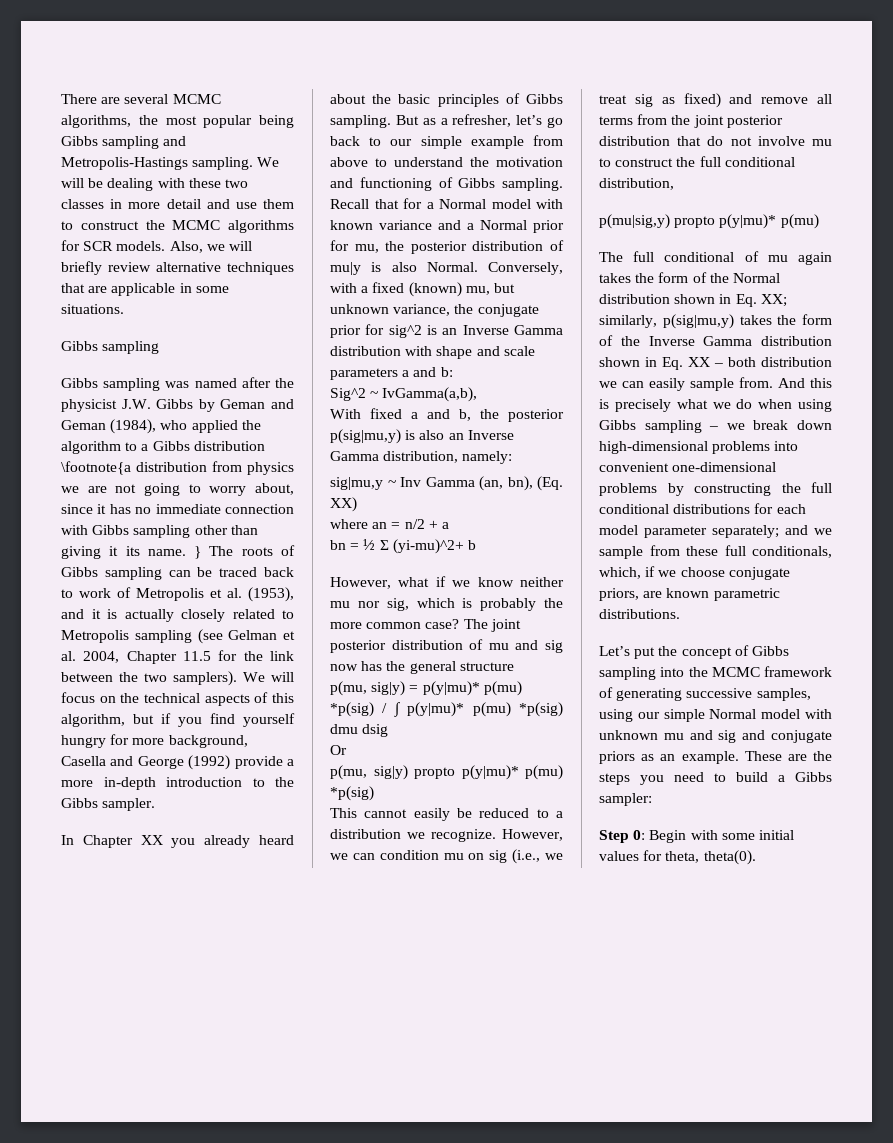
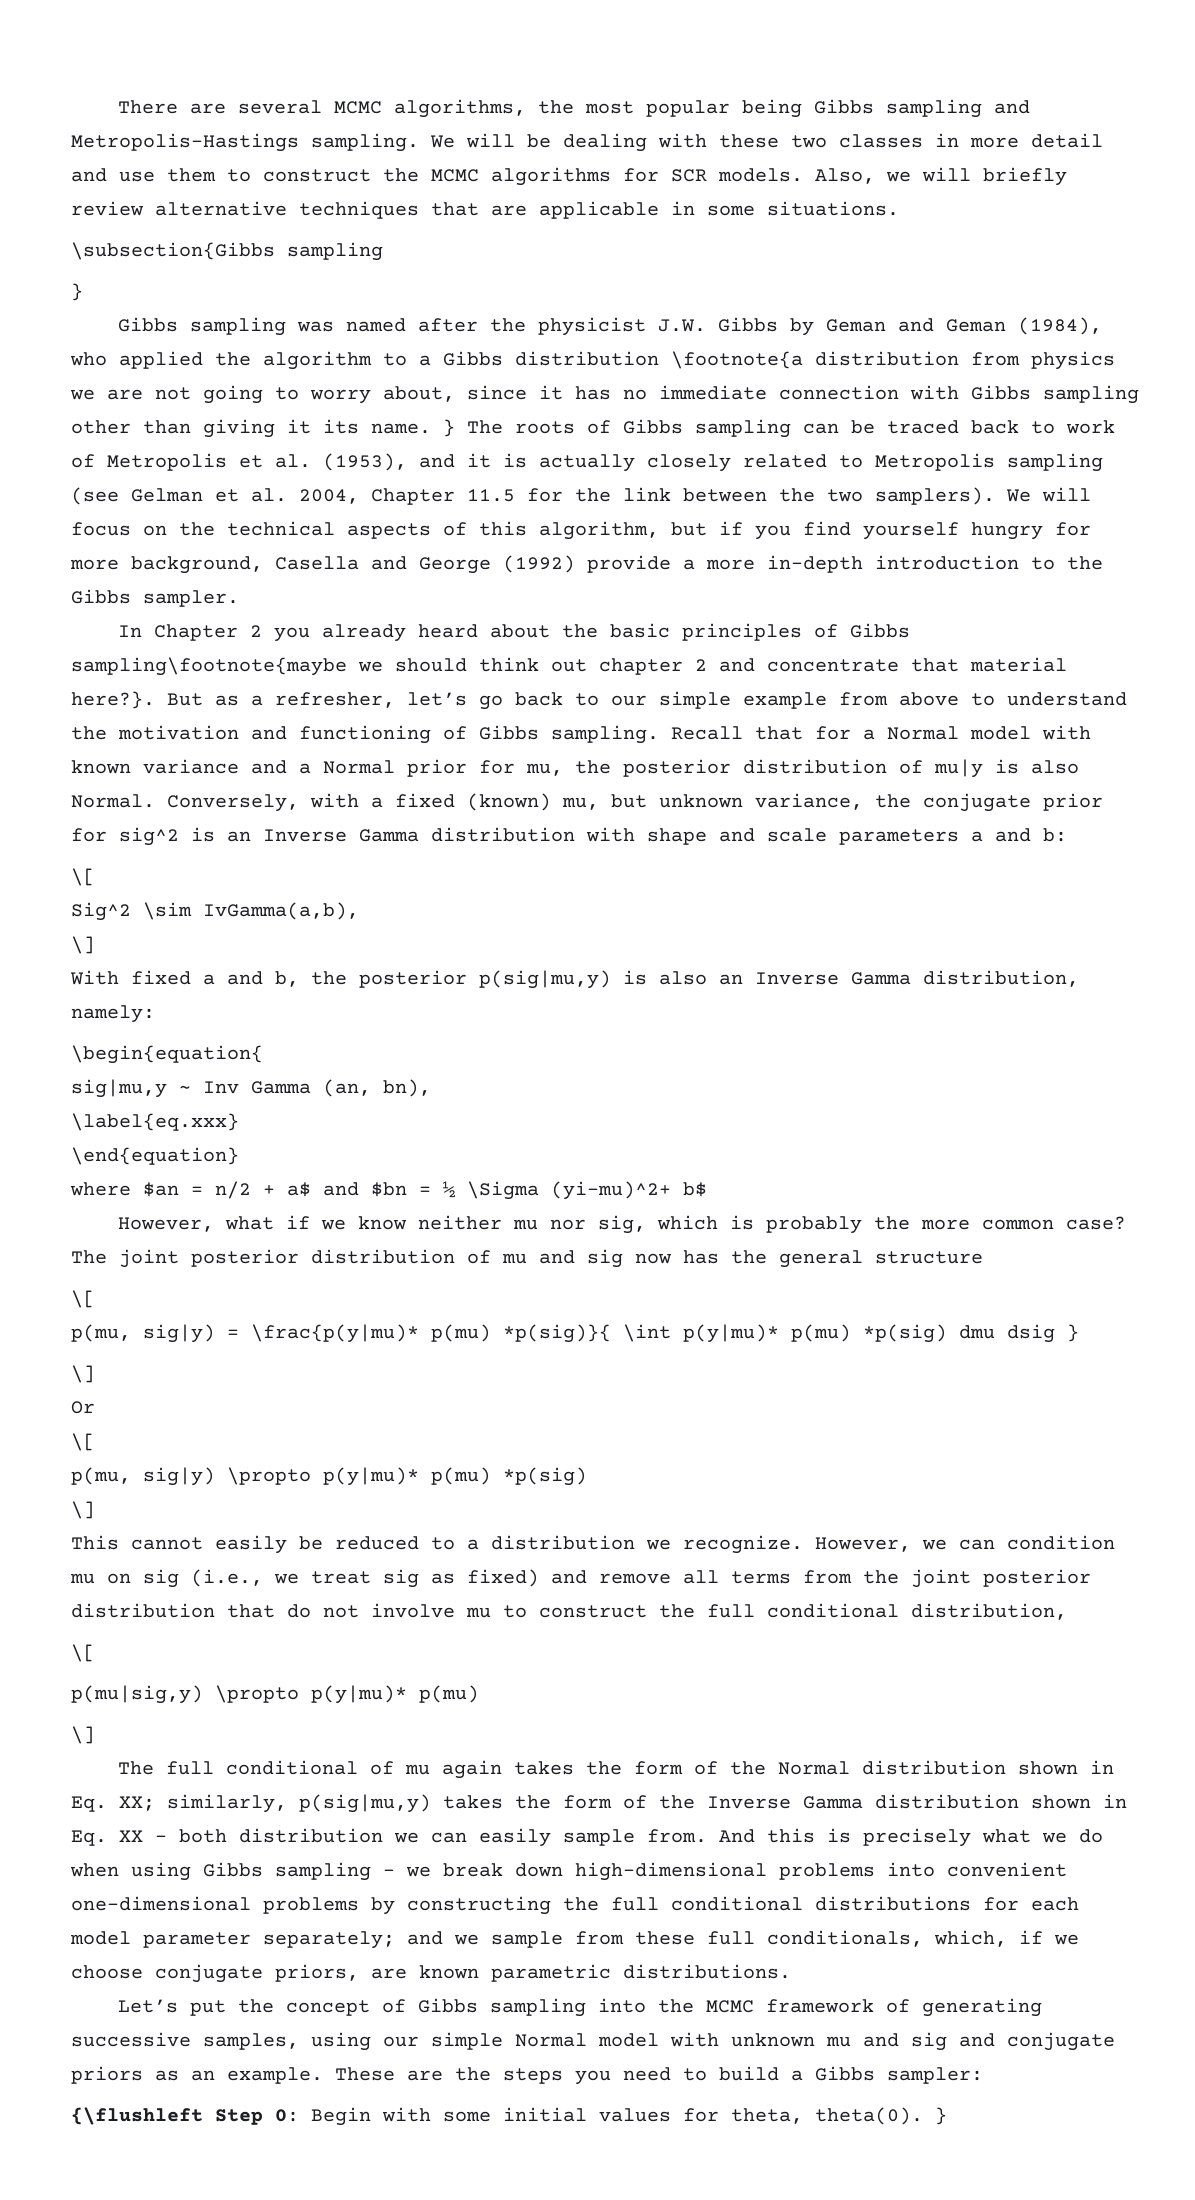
  Also, we will briefly review alternative techniques that are applicable in some situations.
- Gibbs sampling
+ \subsection{Gibbs sampling
+ }
- In Chapter XX you already heard about the basic principles of Gibbs sampling.
+ In Chapter 2 you already heard about the basic principles of Gibbs sampling\footnote{maybe we should think out chapter 2 and concentrate that material here?}.
  Conversely, with a fixed (known) mu, but unknown variance, the conjugate prior for sig^2 is an Inverse Gamma distribution with shape and scale parameters a and b:
+ \[
- Sig^2 ~ IvGamma(a,b),
+ Sig^2 \sim IvGamma(a,b),
+ \]
+ \begin{equation{
- sig|mu,y ~ Inv Gamma (an, bn), (Eq. XX)
+ sig|mu,y ~ Inv Gamma (an, bn),
+ \label{eq.xxx}
+ \end{equation}
- where an = n/2 + a
- bn = ½ Σ (yi-mu)^2+ b
+ where $an = n/2 + a$ and $bn = ½ \Sigma (yi-mu)^2+ b$
  The joint posterior distribution of mu and sig now has the general structure
+ \[
- p(mu, sig|y) = p(y|mu)* p(mu) *p(sig) / ∫ p(y|mu)* p(mu) *p(sig) dmu dsig
+ p(mu, sig|y) = \frac{p(y|mu)* p(mu) *p(sig)}{ \int p(y|mu)* p(mu) *p(sig) dmu dsig }
+ \]
  Or
- p(mu, sig|y) propto p(y|mu)* p(mu) *p(sig)
+ \[
+ p(mu, sig|y) \propto p(y|mu)* p(mu) *p(sig)
+ \]
  However, we can condition mu on sig (i.e., we treat sig as fixed) and remove all terms from the joint posterior distribution that do not involve mu to construct the full conditional distribution,
+ \[
- p(mu|sig,y) propto p(y|mu)* p(mu)
+ p(mu|sig,y) \propto p(y|mu)* p(mu)
+ \]
- Step 0: Begin with some initial values for theta, theta(0).
+ {\flushleft Step 0: Begin with some initial values for theta, theta(0). }

